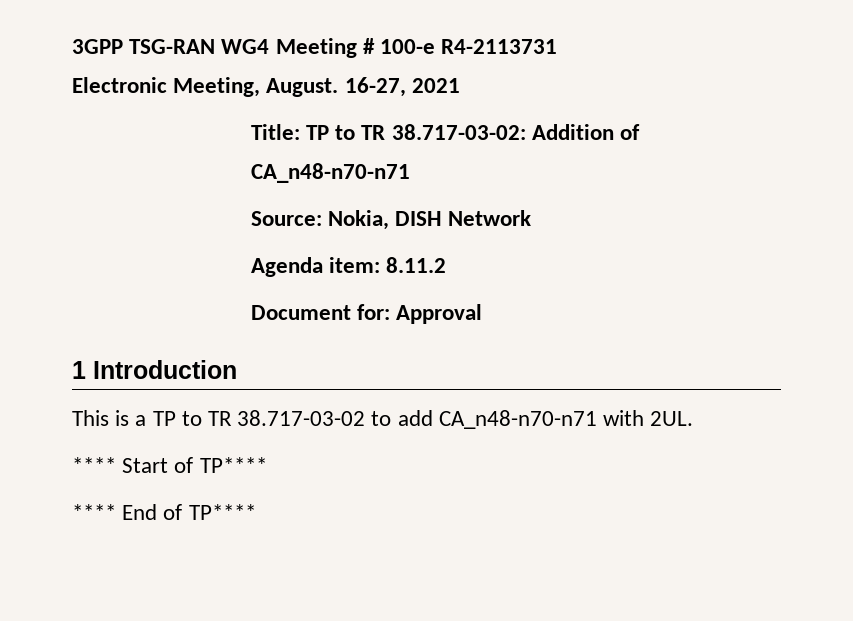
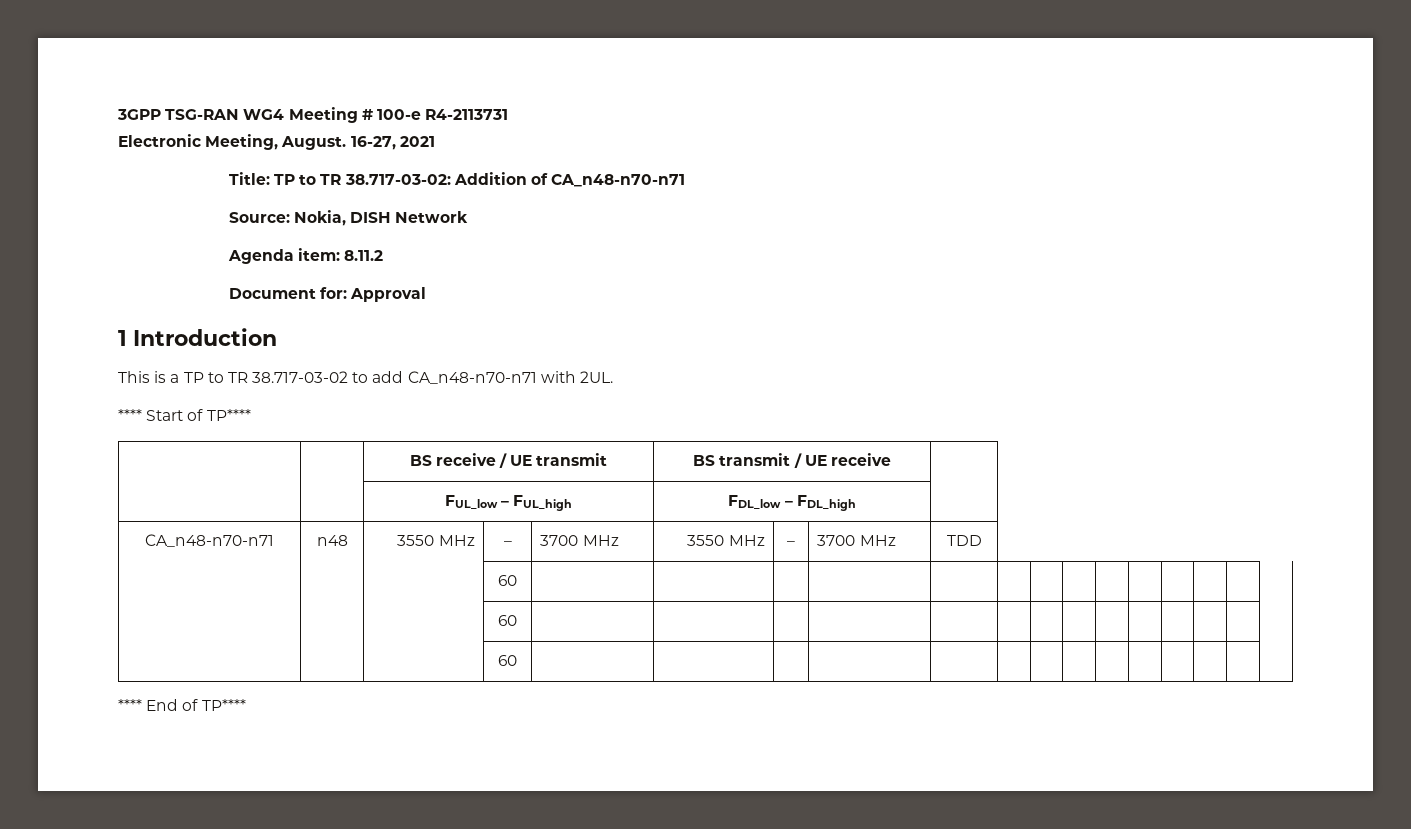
+ | | BS receive / UE transmit | BS transmit / UE receive |
+ | | FUL_low – FUL_high | FDL_low – FDL_high |
+ CA_n48-n70-n71 | n48 | 3550 MHz | – | 3700 MHz | 3550 MHz | – | 3700 MHz | TDD
+ | | | 60 | | | | | | | | | | | | | |
+ | | | 60 | | | | | | | | | | | | | |
+ | | | 60 | | | | | | | | | | | | | |

